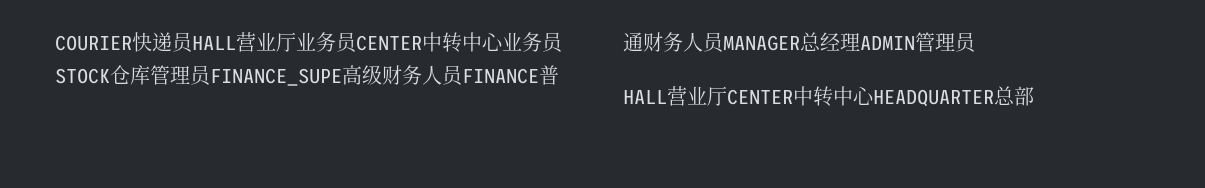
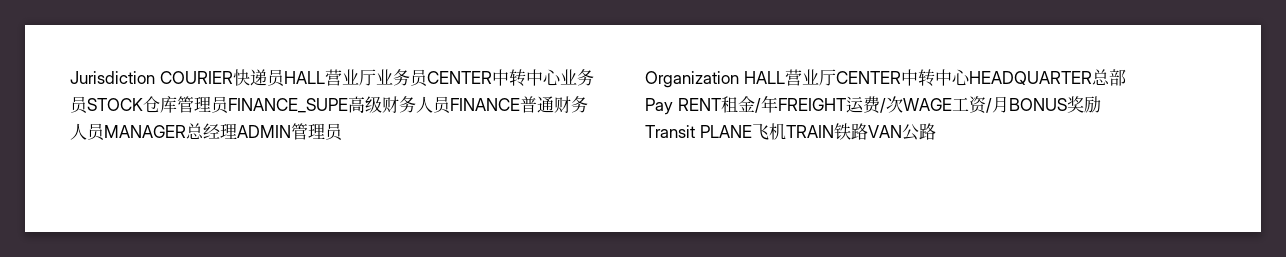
- COURIER快递员HALL营业厅业务员CENTER中转中心业务员STOCK仓库管理员FINANCE_SUPE高级财务人员FINANCE普通财务人员MANAGER总经理ADMIN管理员
+ Jurisdiction COURIER快递员HALL营业厅业务员CENTER中转中心业务员STOCK仓库管理员FINANCE_SUPE高级财务人员FINANCE普通财务人员MANAGER总经理ADMIN管理员
- HALL营业厅CENTER中转中心HEADQUARTER总部
+ Organization HALL营业厅CENTER中转中心HEADQUARTER总部
+ Pay RENT租金/年FREIGHT运费/次WAGE工资/月BONUS奖励
+ Transit PLANE飞机TRAIN铁路VAN公路

